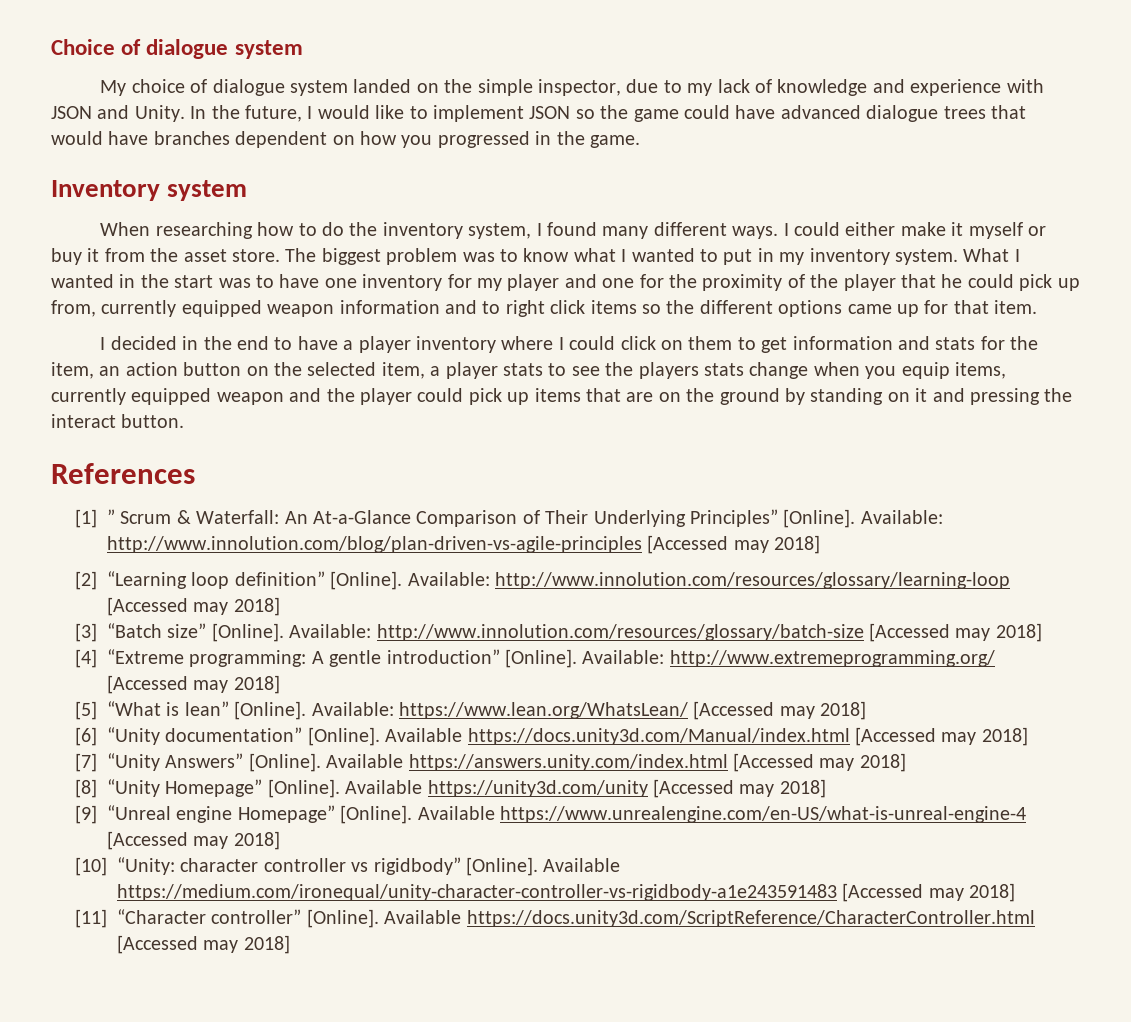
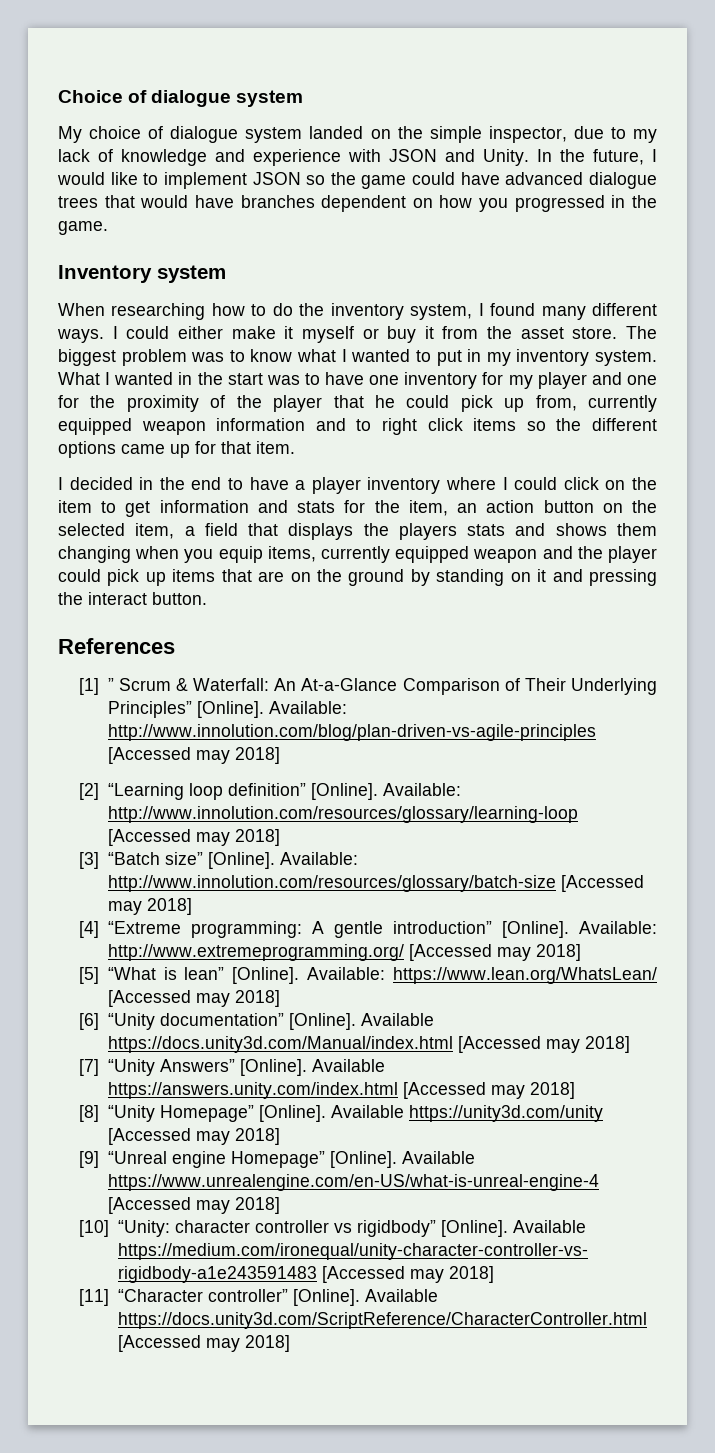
- I decided in the end to have a player inventory where I could click on them to get information and stats for the item, an action button on the selected item, a player stats to see the players stats change when you equip items, currently equipped weapon and the player could pick up items that are on the ground by standing on it and pressing the interact button.
+ I decided in the end to have a player inventory where I could click on the item to get information and stats for the item, an action button on the selected item, a field that displays the players stats and shows them changing when you equip items, currently equipped weapon and the player could pick up items that are on the ground by standing on it and pressing the interact button.

